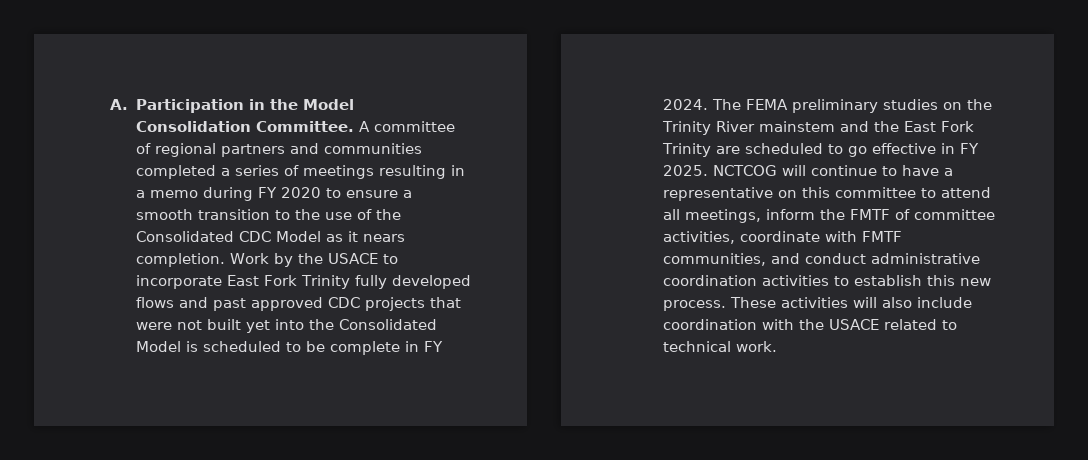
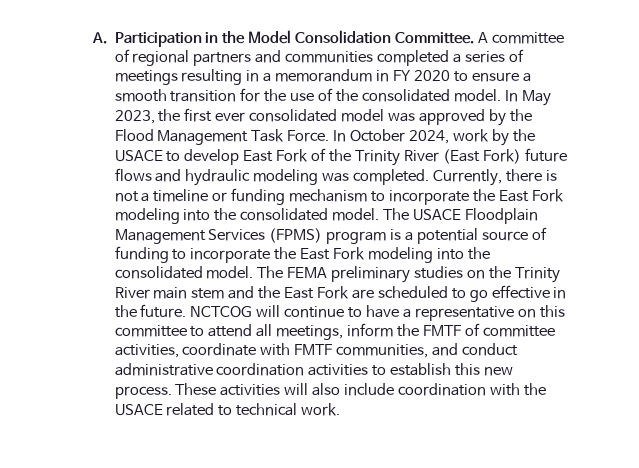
- A committee of regional partners and communities completed a series of meetings resulting in a memo during FY 2020 to ensure a smooth transition to the use of the Consolidated CDC Model as it nears completion. Work by the USACE to incorporate East Fork Trinity fully developed flows and past approved CDC projects that were not built yet into the Consolidated Model is scheduled to be complete in FY 2024.
+ A committee of regional partners and communities completed a series of meetings resulting in a memorandum in FY 2020 to ensure a smooth transition for the use of the consolidated model. In May 2023, the first ever consolidated model was approved by the Flood Management Task Force. In October 2024, work by the USACE to develop East Fork of the Trinity River (East Fork) future flows and hydraulic modeling was completed. Currently, there is not a timeline or funding mechanism to incorporate the East Fork modeling into the consolidated model. The USACE Floodplain Management Services (FPMS) program is a potential source of funding to incorporate the East Fork modeling into the consolidated model.
- The FEMA preliminary studies on the Trinity River mainstem and the East Fork Trinity are scheduled to go effective in FY 2025.
+ The FEMA preliminary studies on the Trinity River main stem and the East Fork are scheduled to go effective in the future.

